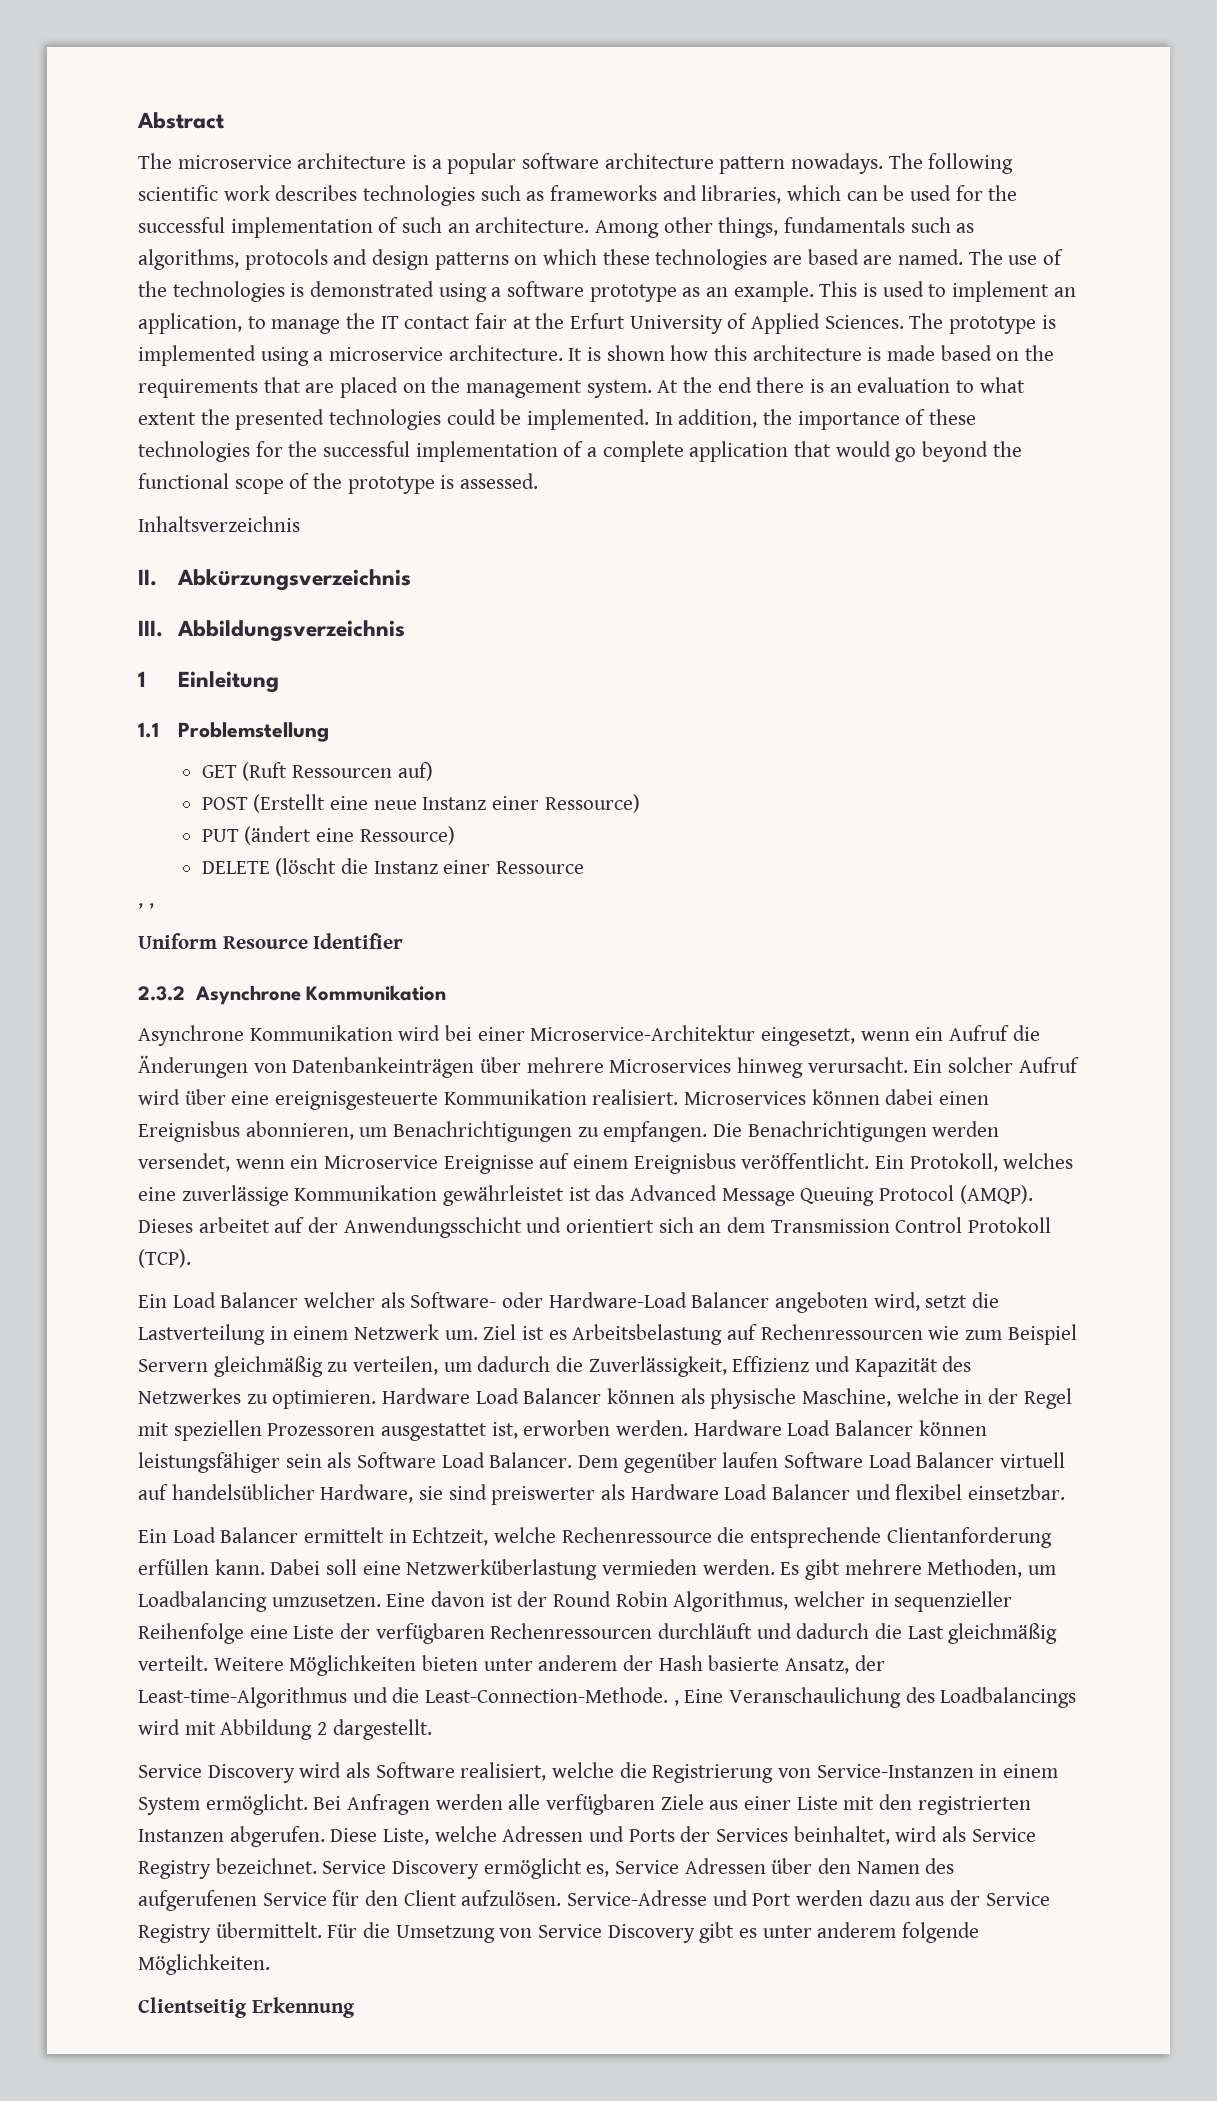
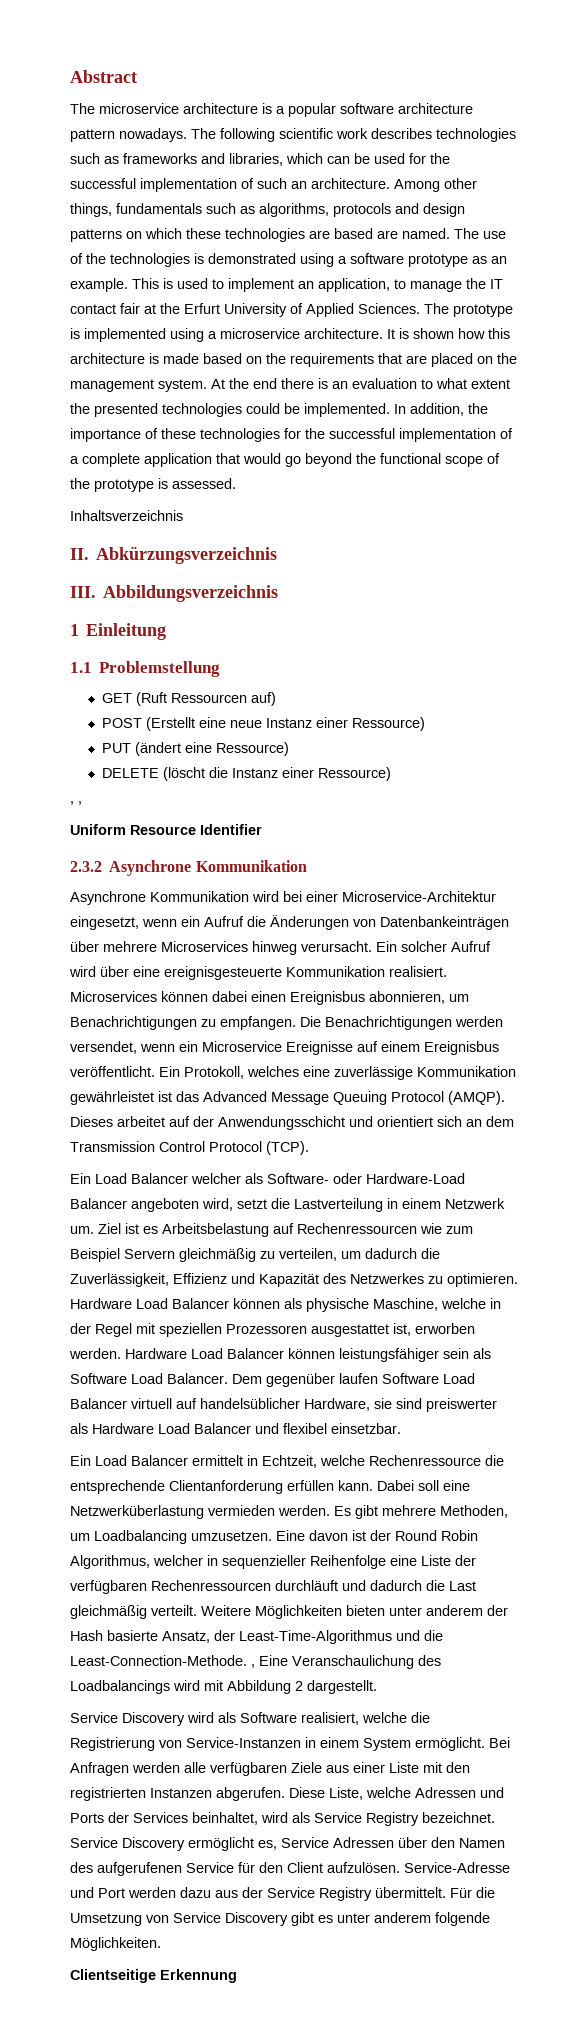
- DELETE (löscht die Instanz einer Ressource
+ DELETE (löscht die Instanz einer Ressource)
- Dieses arbeitet auf der Anwendungsschicht und orientiert sich an dem Transmission Control Protokoll (TCP).
+ Dieses arbeitet auf der Anwendungsschicht und orientiert sich an dem Transmission Control Protocol (TCP).
- Weitere Möglichkeiten bieten unter anderem der Hash basierte Ansatz, der Least-time-Algorithmus und die Least-Connection-Methode. , Eine Veranschaulichung des Loadbalancings wird mit Abbildung 2 dargestellt.
+ Weitere Möglichkeiten bieten unter anderem der Hash basierte Ansatz, der Least-Time-Algorithmus und die Least-Connection-Methode. , Eine Veranschaulichung des Loadbalancings wird mit Abbildung 2 dargestellt.
- Clientseitig Erkennung
+ Clientseitige Erkennung

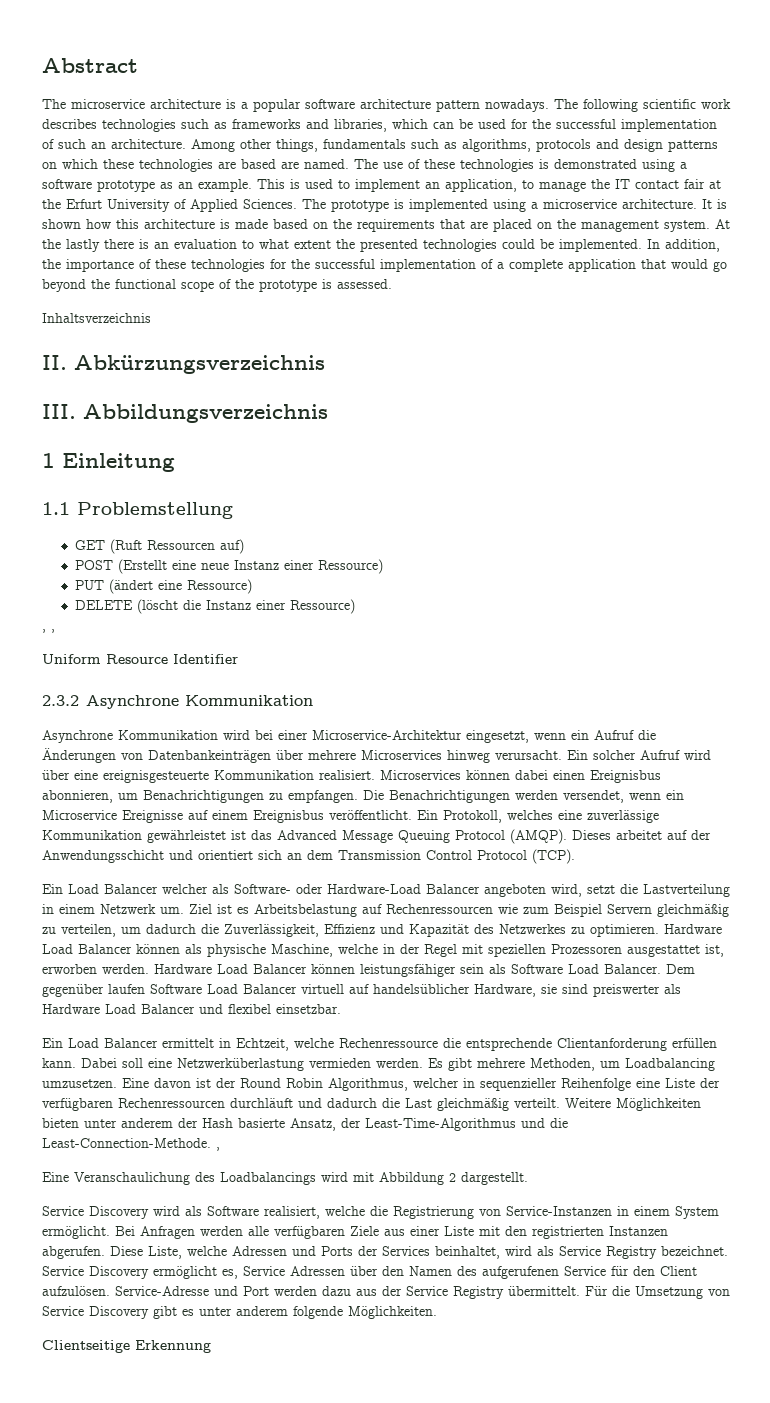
- The use of the technologies is demonstrated using a software prototype as an example.
+ The use of these technologies is demonstrated using a software prototype as an example.
- At the end there is an evaluation to what extent the presented technologies could be implemented.
+ At the lastly there is an evaluation to what extent the presented technologies could be implemented.
- Weitere Möglichkeiten bieten unter anderem der Hash basierte Ansatz, der Least-Time-Algorithmus und die Least-Connection-Methode. , Eine Veranschaulichung des Loadbalancings wird mit Abbildung 2 dargestellt.
+ Weitere Möglichkeiten bieten unter anderem der Hash basierte Ansatz, der Least-Time-Algorithmus und die Least-Connection-Methode. ,
+ Eine Veranschaulichung des Loadbalancings wird mit Abbildung 2 dargestellt.

